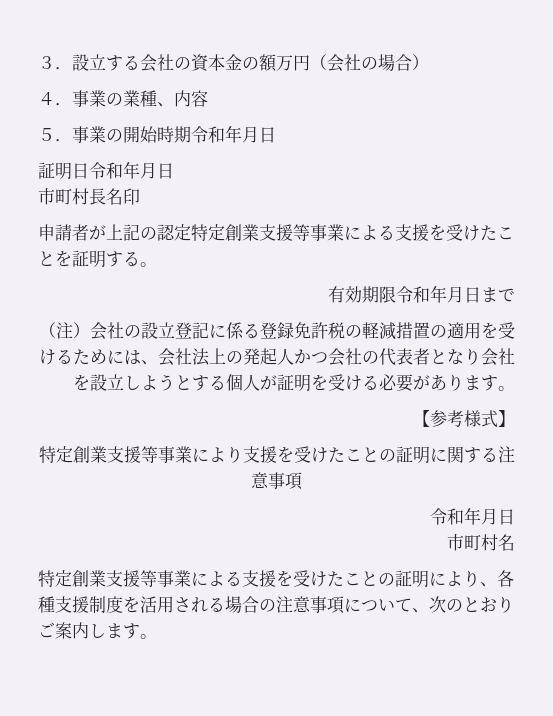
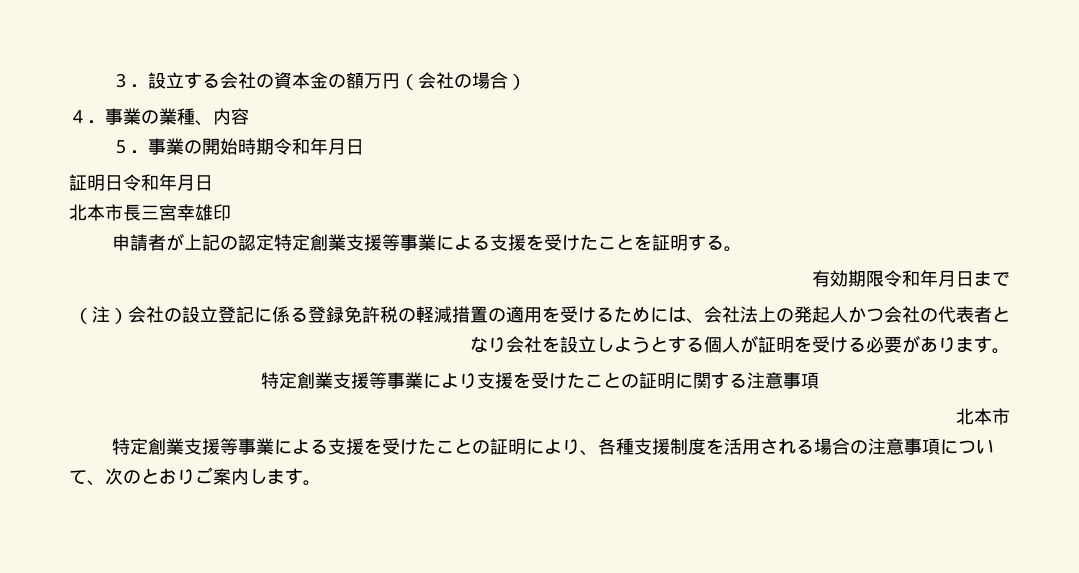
- 市町村長名印
+ 北本市長三宮幸雄印
- 【参考様式】
  特定創業支援等事業により支援を受けたことの証明に関する注意事項
- 令和年月日
- 市町村名
+ 北本市

